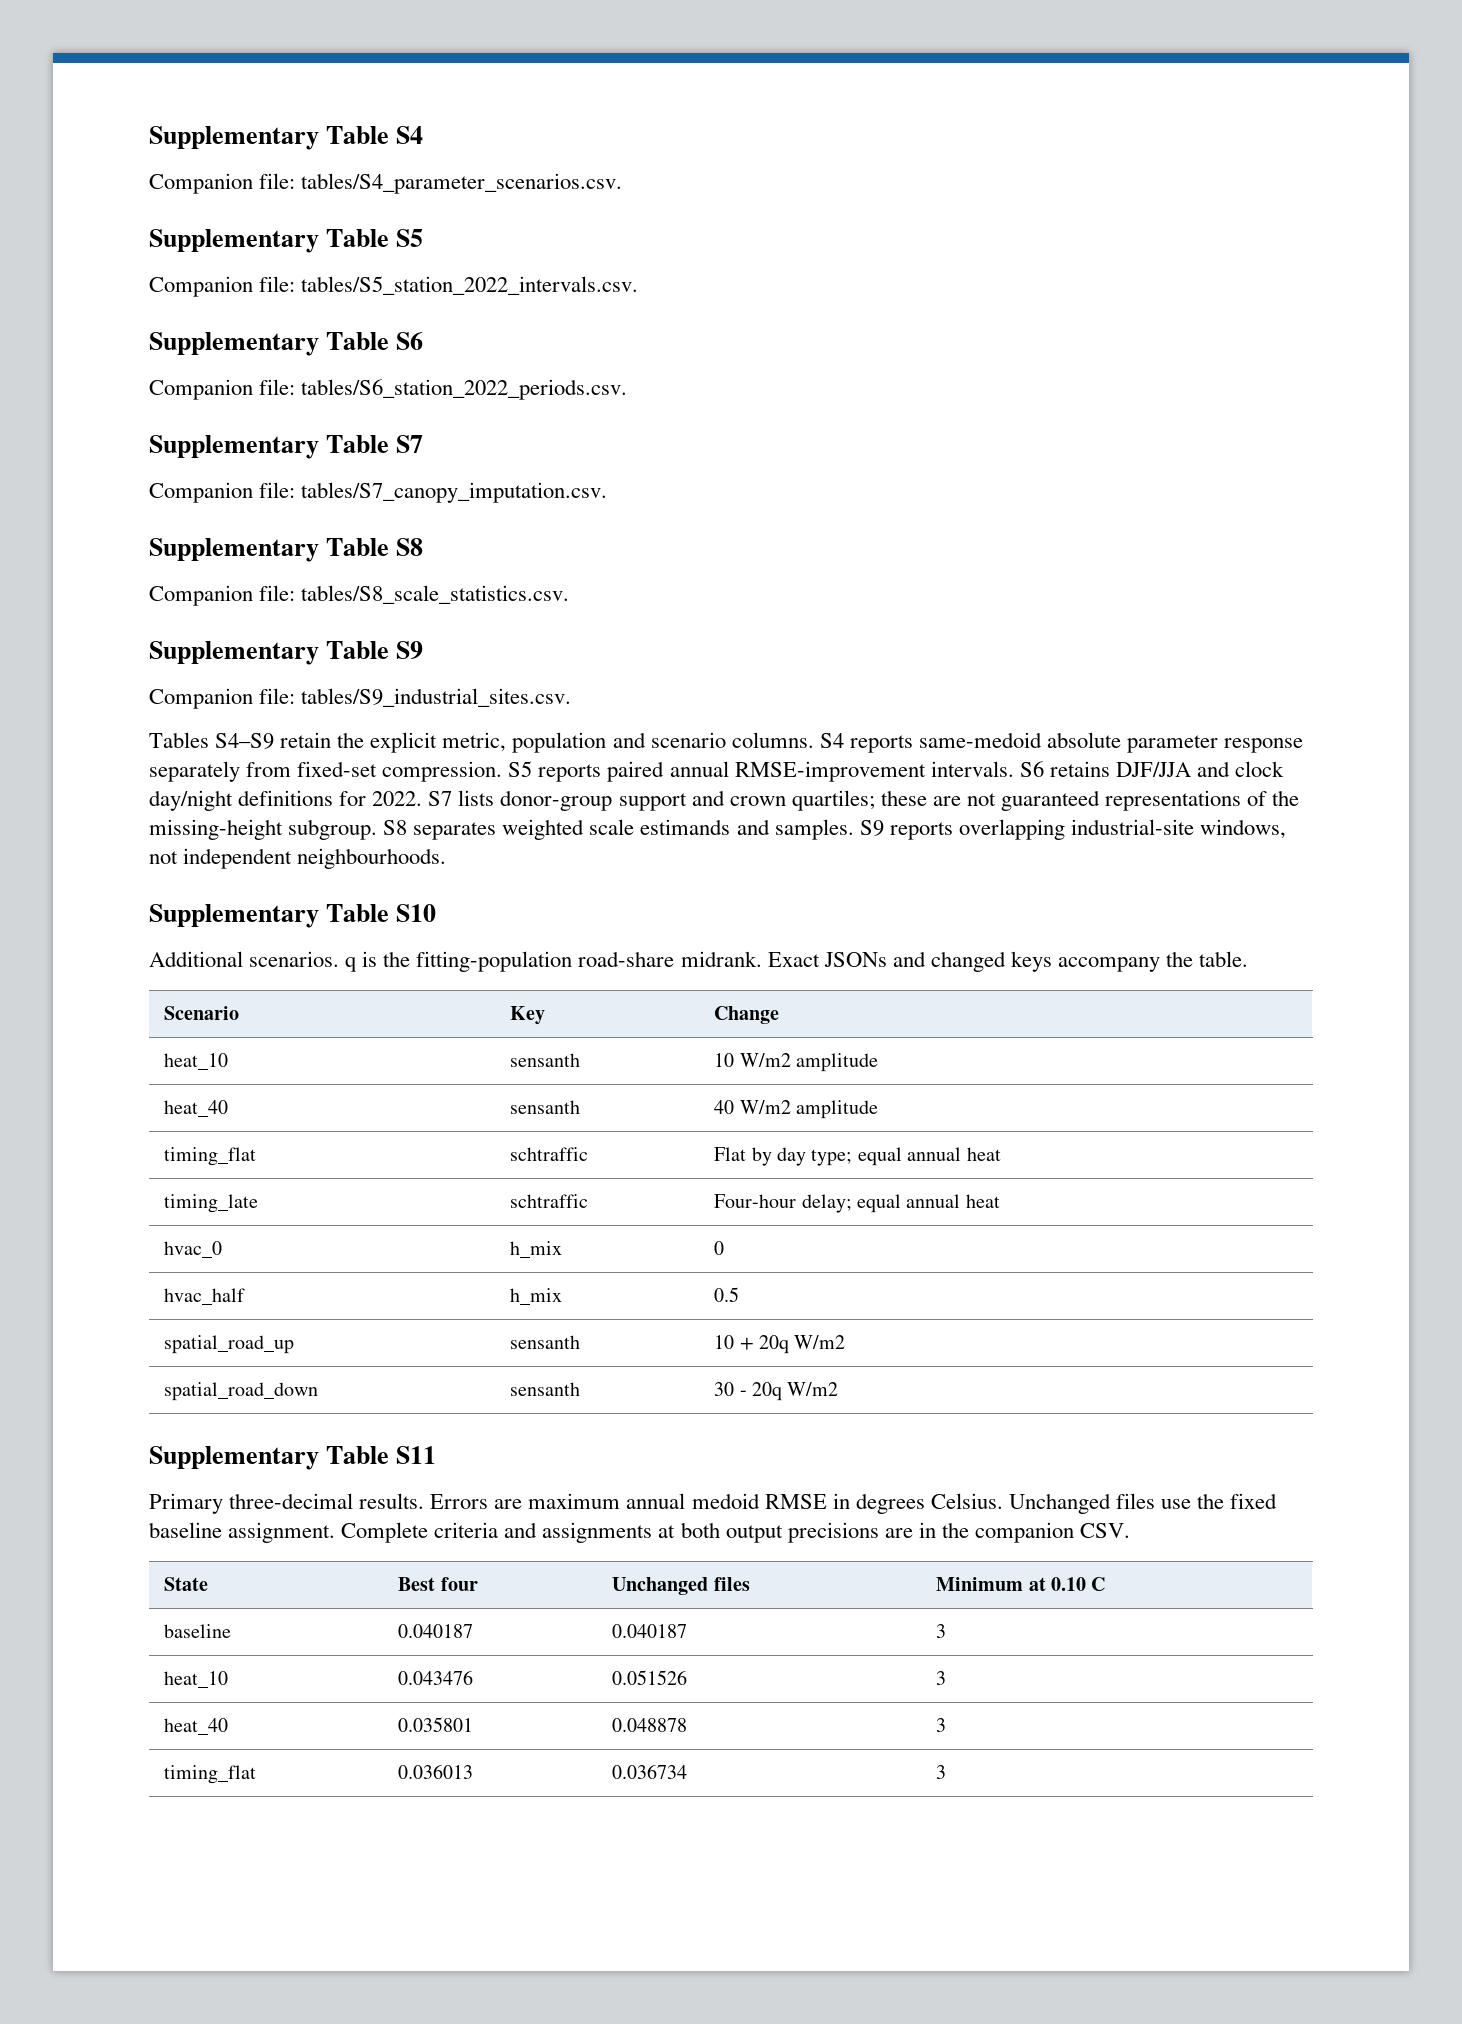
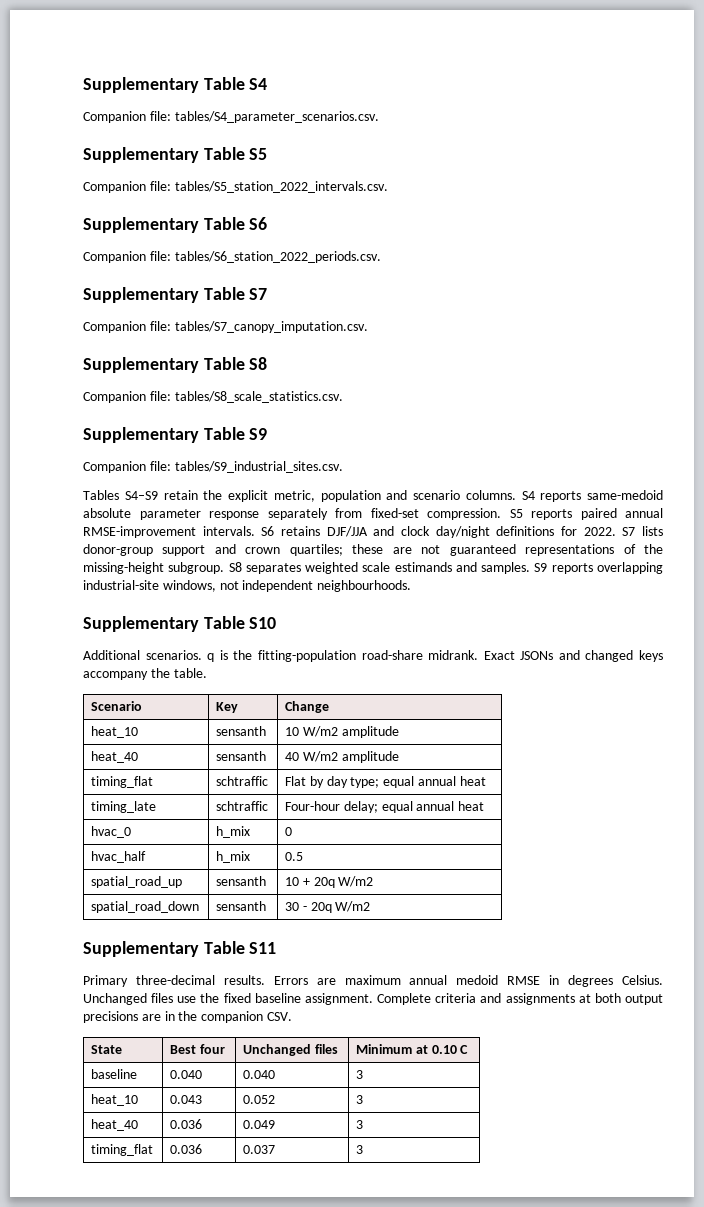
- baseline | 0.040187 | 0.040187 | 3
+ baseline | 0.040 | 0.040 | 3
- heat_10 | 0.043476 | 0.051526 | 3
+ heat_10 | 0.043 | 0.052 | 3
- heat_40 | 0.035801 | 0.048878 | 3
+ heat_40 | 0.036 | 0.049 | 3
- timing_flat | 0.036013 | 0.036734 | 3
+ timing_flat | 0.036 | 0.037 | 3

